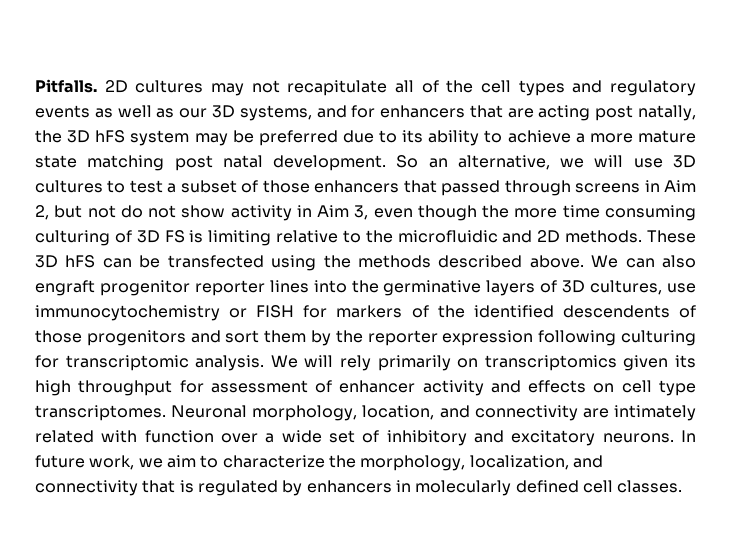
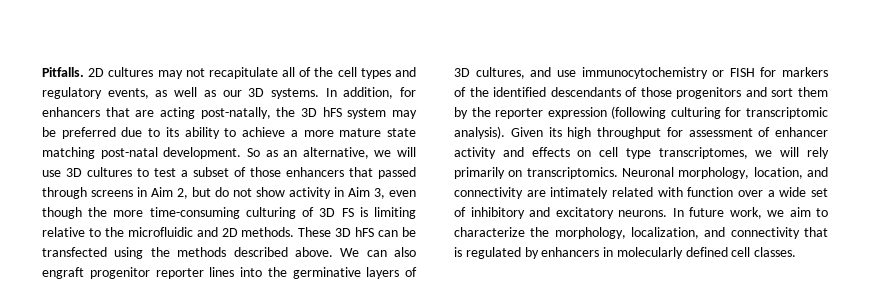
- 2D cultures may not recapitulate all of the cell types and regulatory events as well as our 3D systems, and for enhancers that are acting post natally, the 3D hFS system may be preferred due to its ability to achieve a more mature state matching post natal development.
+ 2D cultures may not recapitulate all of the cell types and regulatory events, as well as our 3D systems. In addition, for enhancers that are acting post-natally, the 3D hFS system may be preferred due to its ability to achieve a more mature state matching post-natal development.
- So an alternative, we will use 3D cultures to test a subset of those enhancers that passed through screens in Aim 2, but not do not show activity in Aim 3, even though the more time consuming culturing of 3D FS is limiting relative to the microfluidic and 2D methods.
+ So as an alternative, we will use 3D cultures to test a subset of those enhancers that passed through screens in Aim 2, but do not show activity in Aim 3, even though the more time-consuming culturing of 3D FS is limiting relative to the microfluidic and 2D methods.
- We can also engraft progenitor reporter lines into the germinative layers of 3D cultures, use immunocytochemistry or FISH for markers of the identified descendents of those progenitors and sort them by the reporter expression following culturing for transcriptomic analysis. We will rely primarily on transcriptomics given its high throughput for assessment of enhancer activity and effects on cell type transcriptomes.
+ We can also engraft progenitor reporter lines into the germinative layers of 3D cultures, and use immunocytochemistry or FISH for markers of the identified descendants of those progenitors and sort them by the reporter expression (following culturing for transcriptomic analysis). Given its high throughput for assessment of enhancer activity and effects on cell type transcriptomes, we will rely primarily on transcriptomics.

